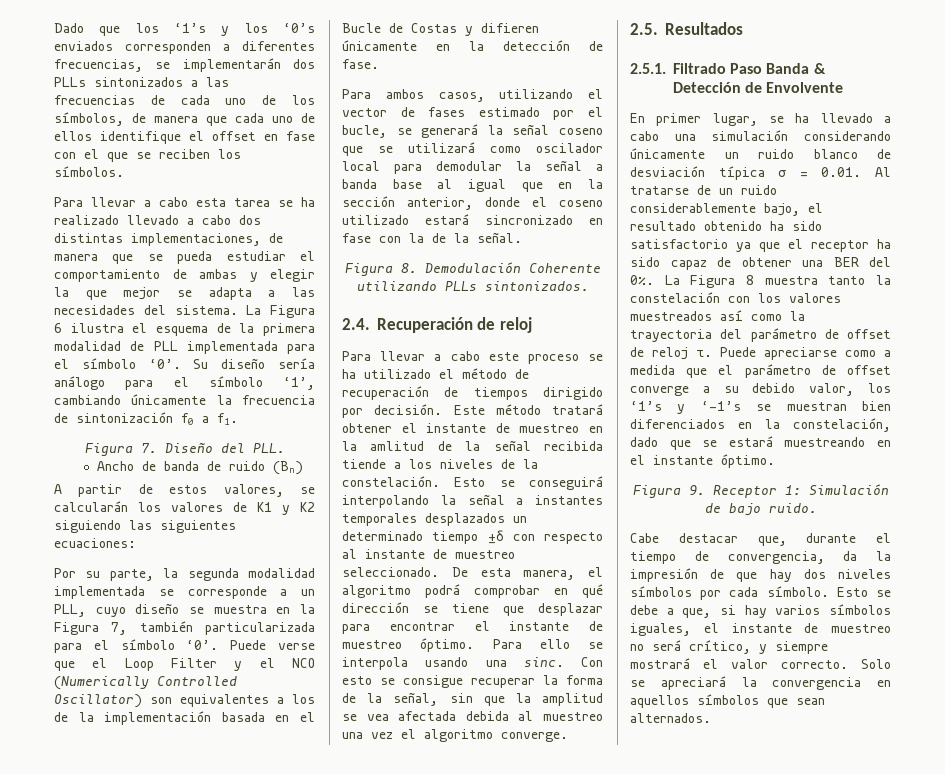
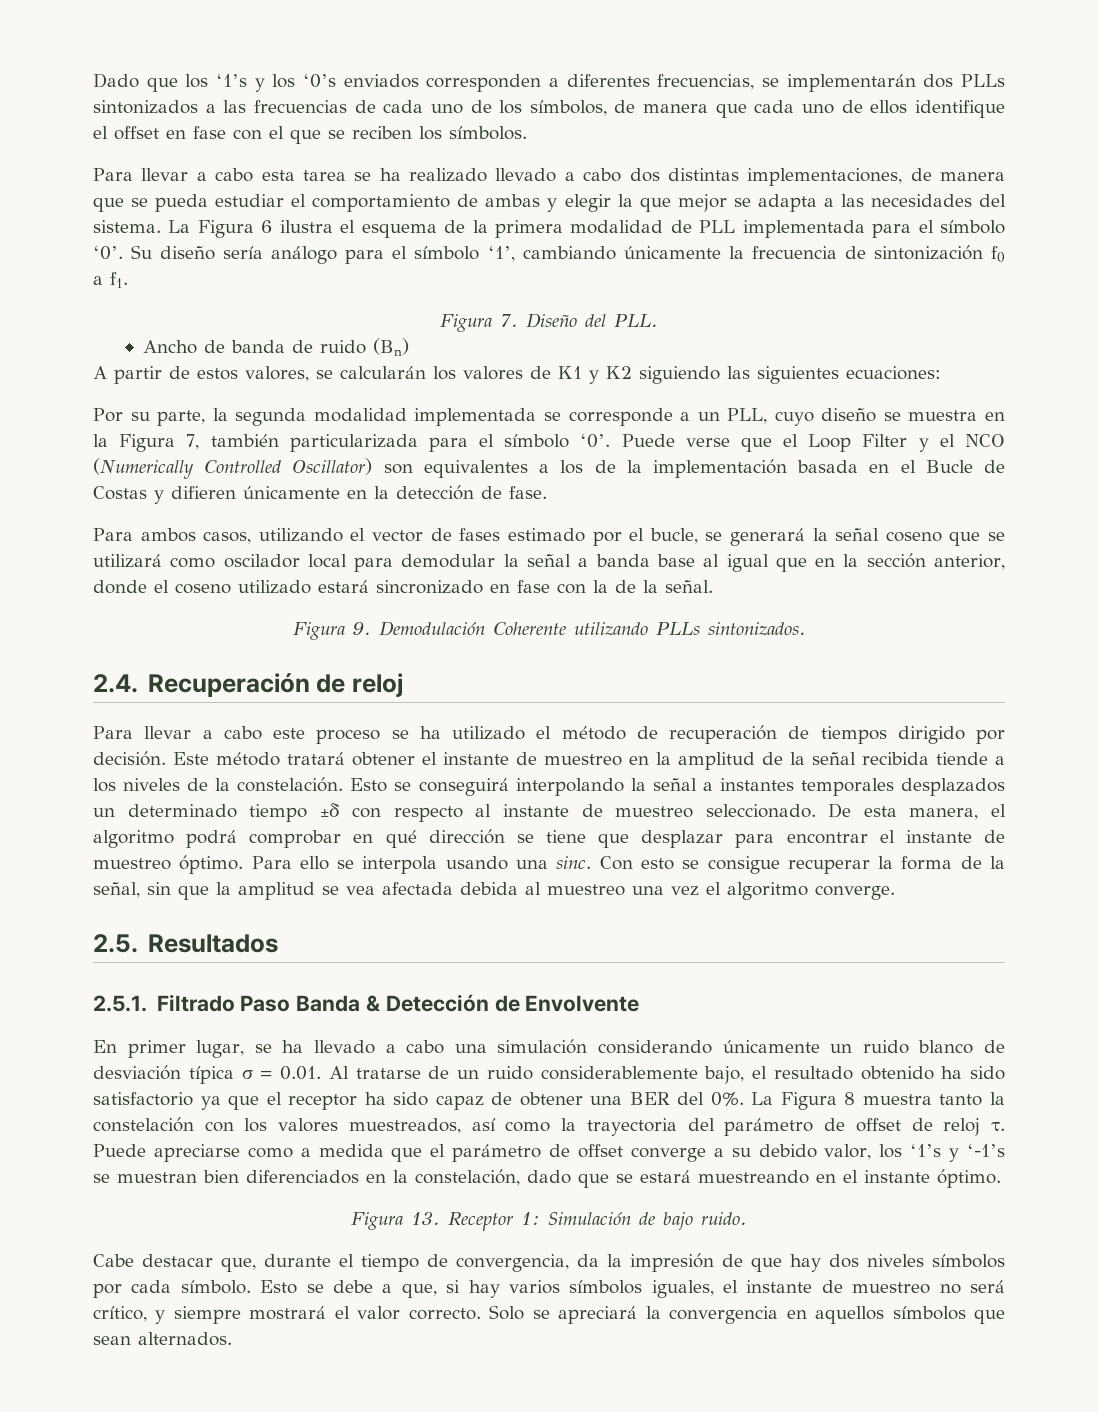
- Figura 8. Demodulación Coherente utilizando PLLs sintonizados.
+ Figura 9. Demodulación Coherente utilizando PLLs sintonizados.
- Este método tratará obtener el instante de muestreo en la amlitud de la señal recibida tiende a los niveles de la constelación.
+ Este método tratará obtener el instante de muestreo en la amplitud de la señal recibida tiende a los niveles de la constelación.
- La Figura 8 muestra tanto la constelación con los valores muestreados así como la trayectoria del parámetro de offset de reloj τ.
+ La Figura 8 muestra tanto la constelación con los valores muestreados, así como la trayectoria del parámetro de offset de reloj τ.
- Figura 9. Receptor 1: Simulación de bajo ruido.
+ Figura 13. Receptor 1: Simulación de bajo ruido.

